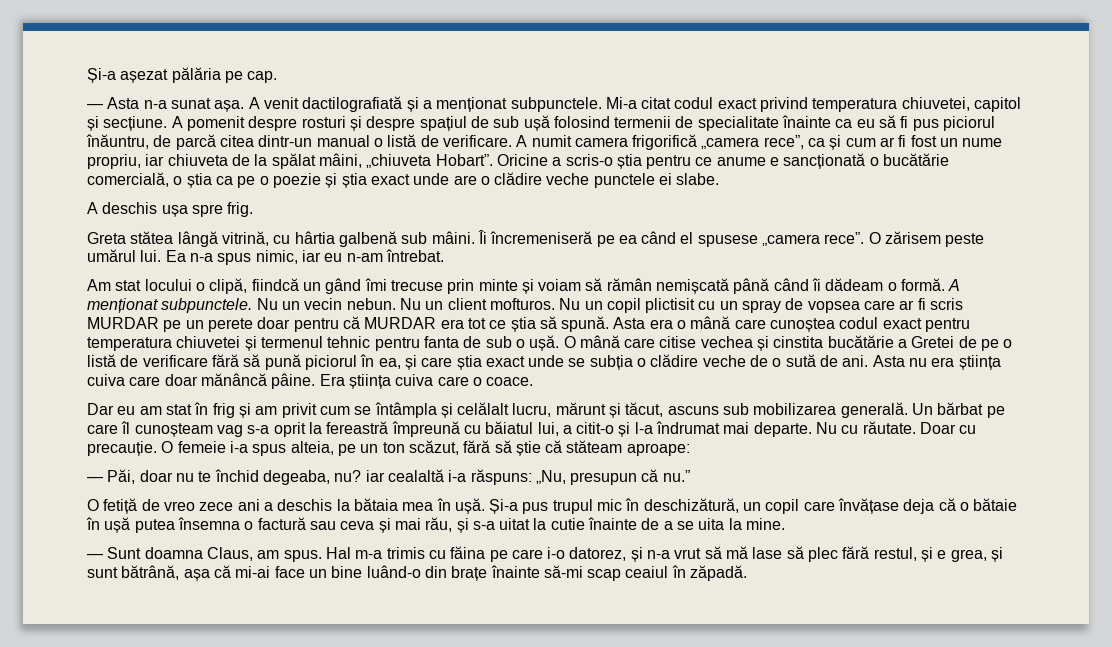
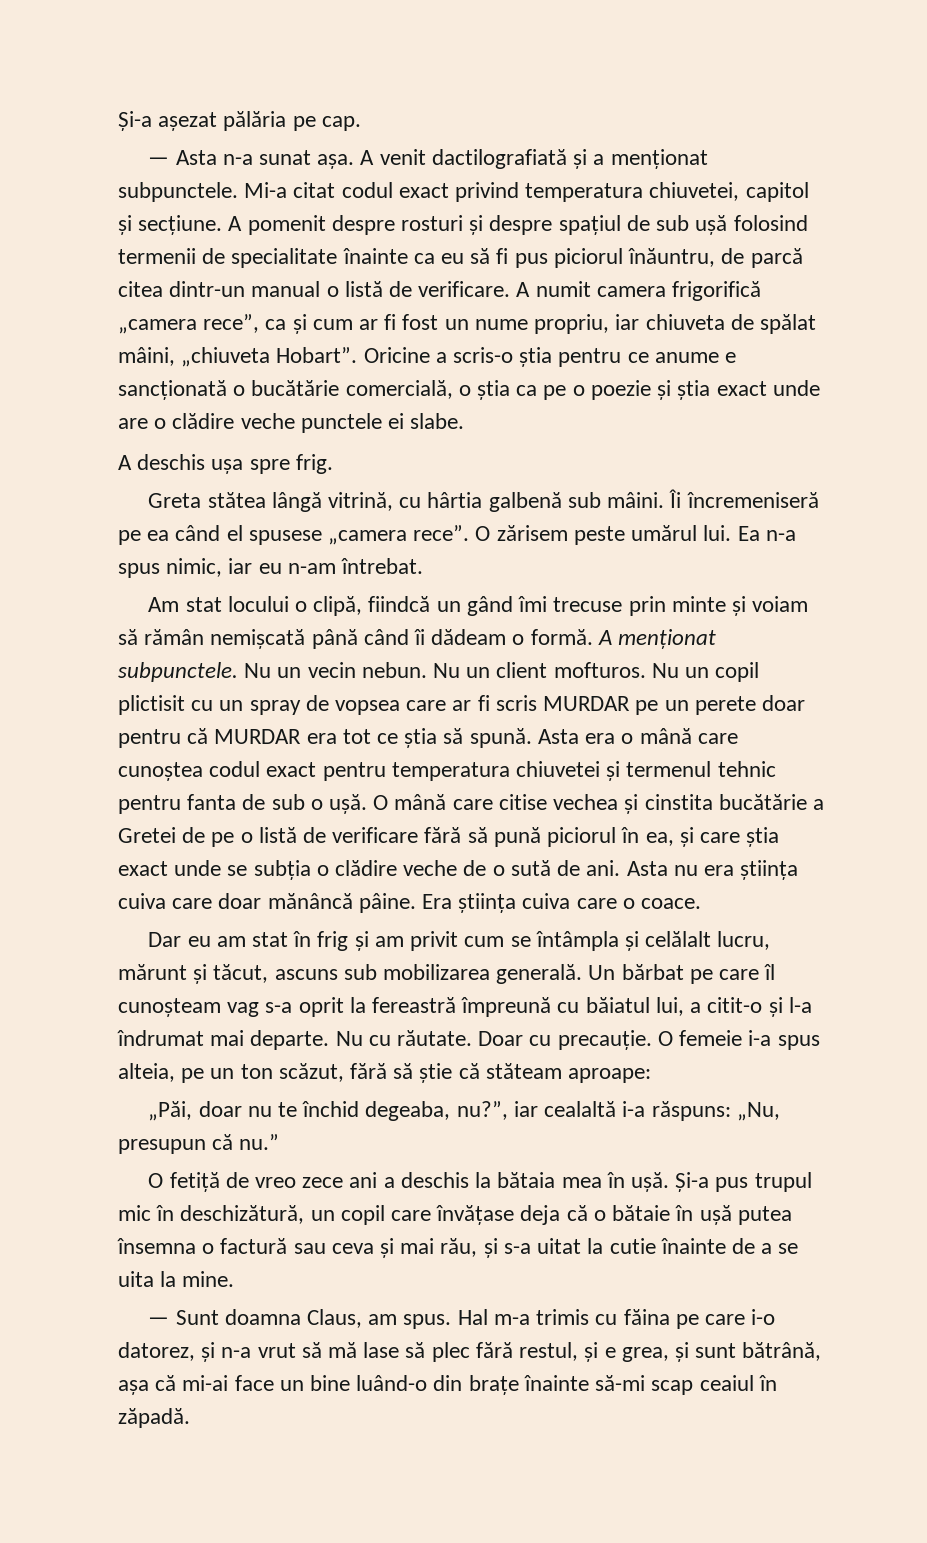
- A numit camera frigorifică „camera rece”, ca și cum ar fi fost un nume propriu, iar chiuveta de la spălat mâini, „chiuveta Hobart”.
+ A numit camera frigorifică „camera rece”, ca și cum ar fi fost un nume propriu, iar chiuveta de spălat mâini, „chiuveta Hobart”.
- — Păi, doar nu te închid degeaba, nu? iar cealaltă i-a răspuns: „Nu, presupun că nu.”
+ „Păi, doar nu te închid degeaba, nu?”, iar cealaltă i-a răspuns: „Nu, presupun că nu.”

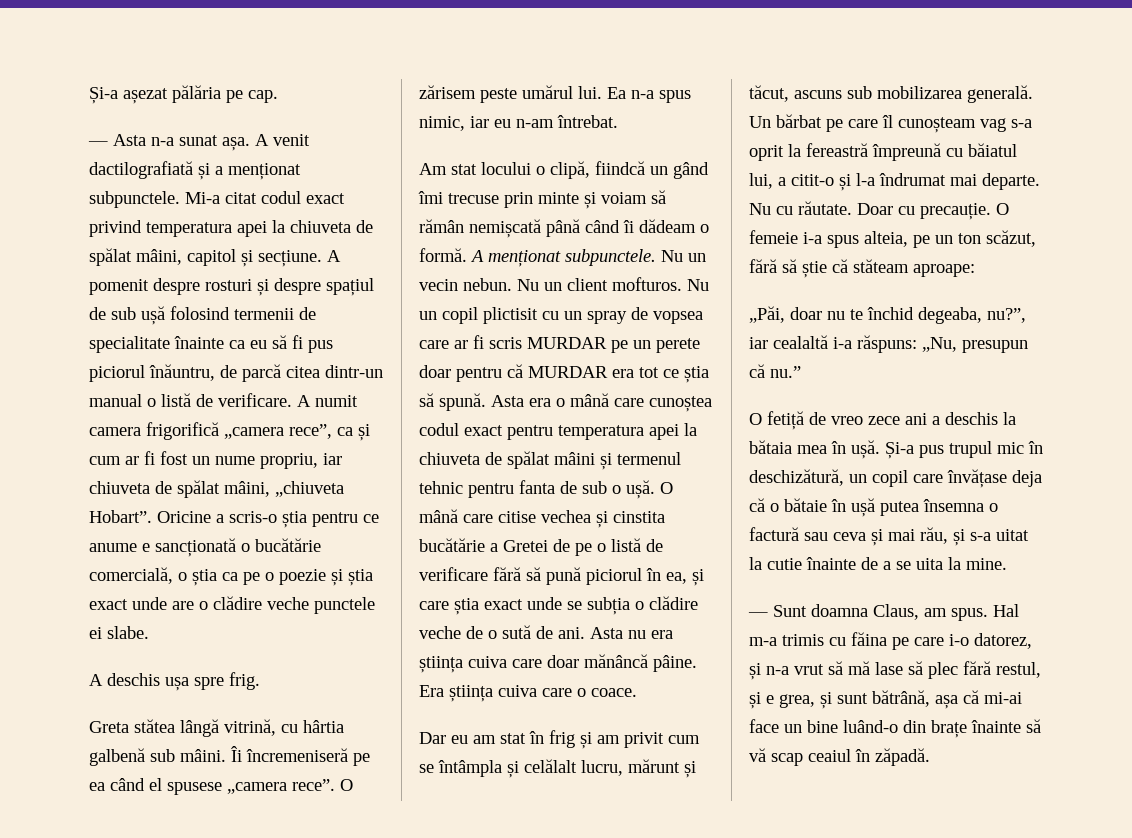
- Mi-a citat codul exact privind temperatura chiuvetei, capitol și secțiune.
+ Mi-a citat codul exact privind temperatura apei la chiuveta de spălat mâini, capitol și secțiune.
- Asta era o mână care cunoștea codul exact pentru temperatura chiuvetei și termenul tehnic pentru fanta de sub o ușă.
+ Asta era o mână care cunoștea codul exact pentru temperatura apei la chiuveta de spălat mâini și termenul tehnic pentru fanta de sub o ușă.
- Hal m-a trimis cu făina pe care i-o datorez, și n-a vrut să mă lase să plec fără restul, și e grea, și sunt bătrână, așa că mi-ai face un bine luând-o din brațe înainte să-mi scap ceaiul în zăpadă.
+ Hal m-a trimis cu făina pe care i-o datorez, și n-a vrut să mă lase să plec fără restul, și e grea, și sunt bătrână, așa că mi-ai face un bine luând-o din brațe înainte să vă scap ceaiul în zăpadă.

